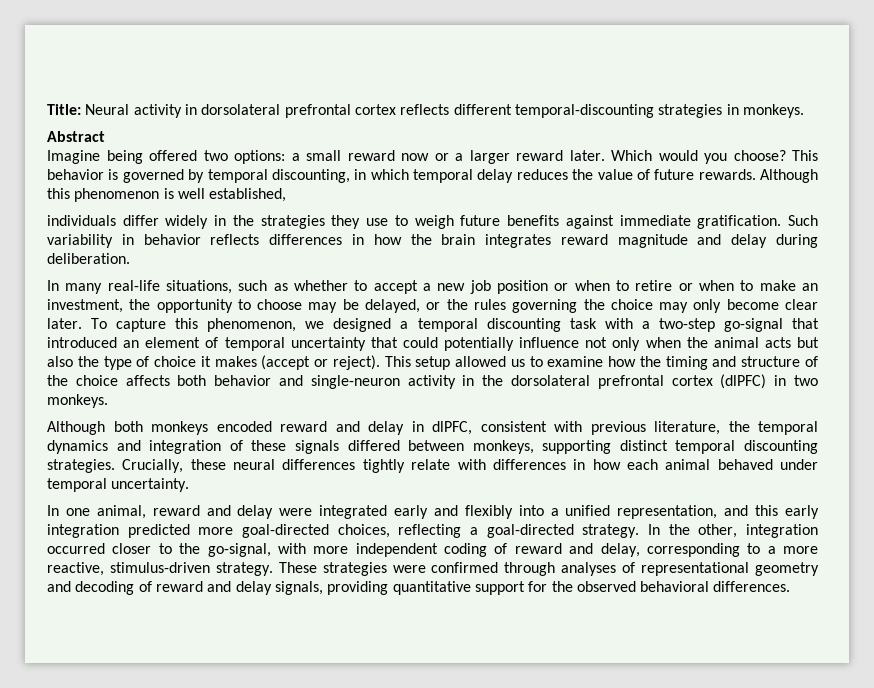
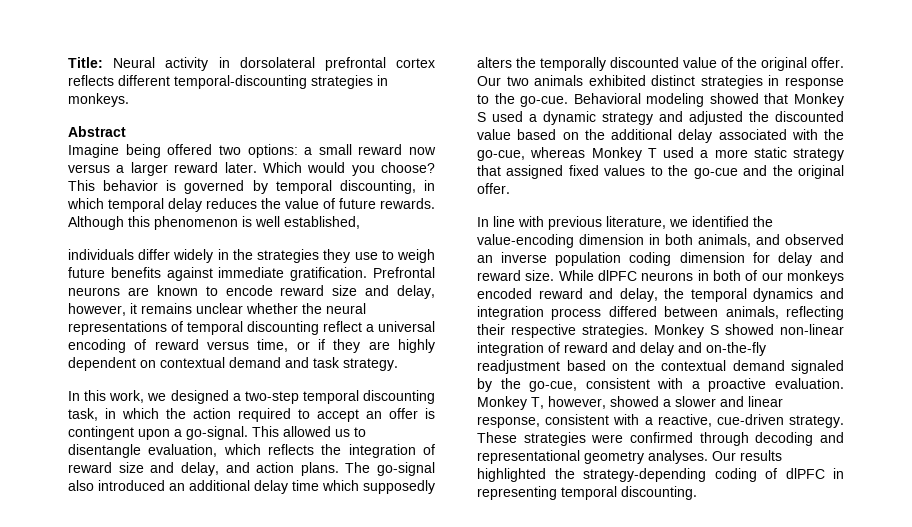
- Imagine being offered two options: a small reward now or a larger reward later.
+ Imagine being offered two options: a small reward now versus a larger reward later.
- Such variability in behavior reflects differences in how the brain integrates reward magnitude and delay during deliberation.
- In many real-life situations, such as whether to accept a new job position or when to retire or when to make an investment, the opportunity to choose may be delayed, or the rules governing the choice may only become clear later. To capture this phenomenon, we designed a temporal discounting task with a two-step go-signal that introduced an element of temporal uncertainty that could potentially influence not only when the animal acts but also the type of choice it makes (accept or reject). This setup allowed us to examine how the timing and structure of the choice affects both behavior and single-neuron activity in the dorsolateral prefrontal cortex (dlPFC) in two monkeys.
- Although both monkeys encoded reward and delay in dlPFC, consistent with previous literature, the temporal dynamics and integration of these signals differed between monkeys, supporting distinct temporal discounting strategies. Crucially, these neural differences tightly relate with differences in how each animal behaved under temporal uncertainty.
- In one animal, reward and delay were integrated early and flexibly into a unified representation, and this early integration predicted more goal-directed choices, reflecting a goal-directed strategy. In the other, integration occurred closer to the go-signal, with more independent coding of reward and delay, corresponding to a more reactive, stimulus-driven strategy.
+ Prefrontal neurons are known to encode reward size and delay, however, it remains unclear whether the neural representations of temporal discounting reflect a universal encoding of reward versus time, or if they are highly dependent on contextual demand and task strategy.
+ In this work, we designed a two-step temporal discounting task, in which the action required to accept an offer is contingent upon a go-signal. This allowed us to disentangle evaluation, which reflects the integration of reward size and delay, and action plans. The go-signal also introduced an additional delay time which supposedly alters the temporally discounted value of the original offer. Our two animals exhibited distinct strategies in response to the go-cue. Behavioral modeling showed that Monkey S used a dynamic strategy and adjusted the discounted value based on the additional delay associated with the go-cue, whereas Monkey T used a more static strategy that assigned fixed values to the go-cue and the original offer.
+ In line with previous literature, we identified the value-encoding dimension in both animals, and observed an inverse population coding dimension for delay and reward size. While dlPFC neurons in both of our monkeys encoded reward and delay, the temporal dynamics and integration process differed between animals, reflecting their respective strategies. Monkey S showed non-linear integration of reward and delay and on-the-fly readjustment based on the contextual demand signaled by the go-cue, consistent with a proactive evaluation. Monkey T, however, showed a slower and linear response, consistent with a reactive, cue-driven strategy.
- These strategies were confirmed through analyses of representational geometry and decoding of reward and delay signals, providing quantitative support for the observed behavioral differences.
+ These strategies were confirmed through decoding and representational geometry analyses. Our results highlighted the strategy-depending coding of dlPFC in representing temporal discounting.

